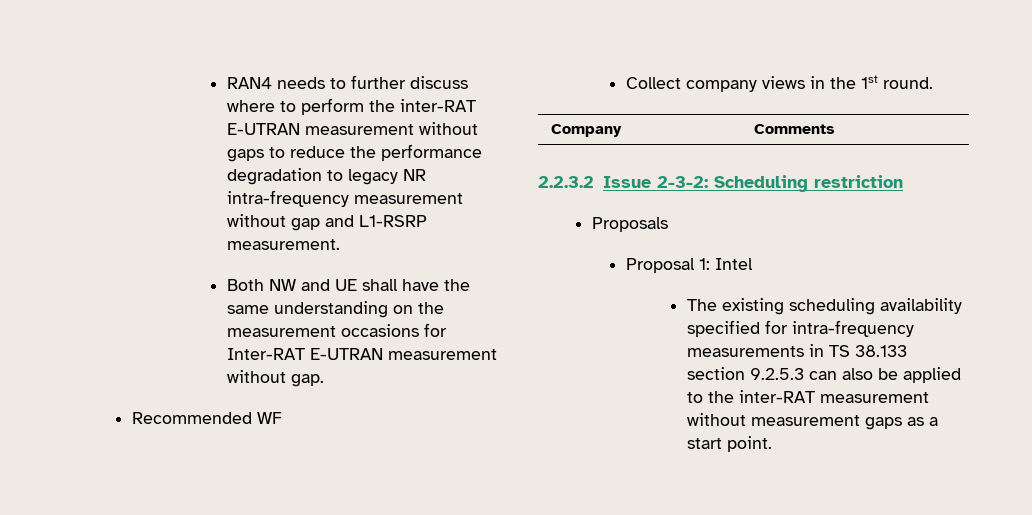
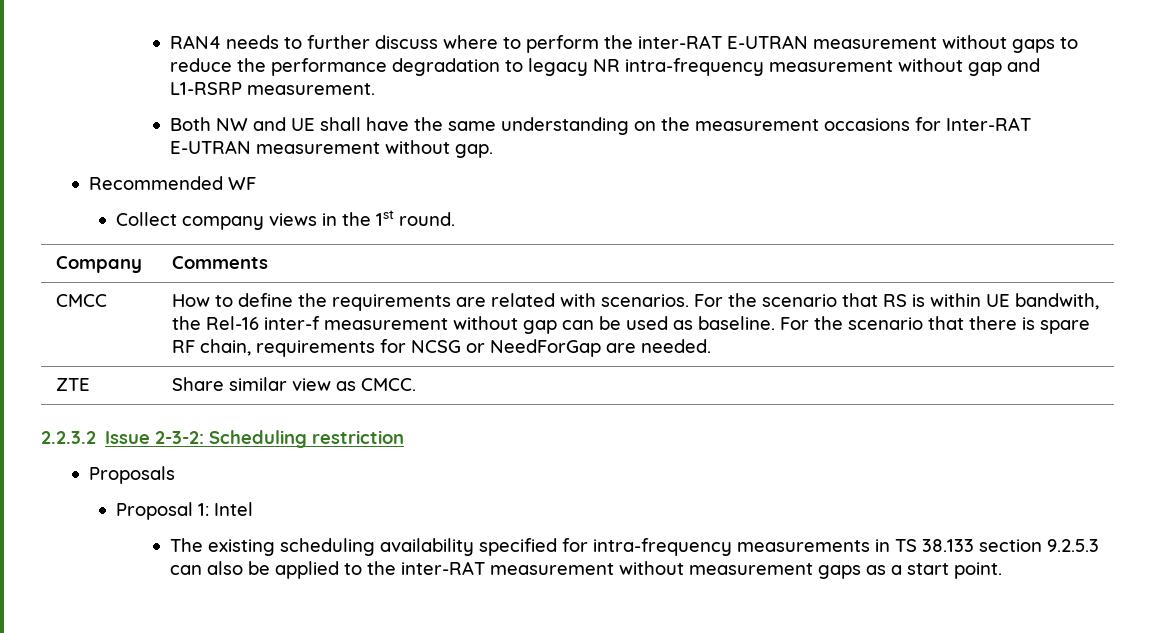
+ CMCC | How to define the requirements are related with scenarios. For the scenario that RS is within UE bandwith, the Rel-16 inter-f measurement without gap can be used as baseline. For the scenario that there is spare RF chain, requirements for NCSG or NeedForGap are needed.
+ ZTE | Share similar view as CMCC.

